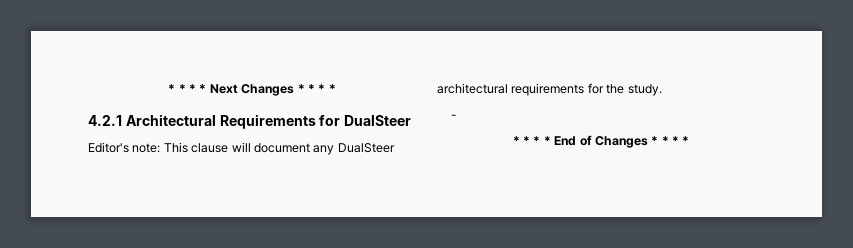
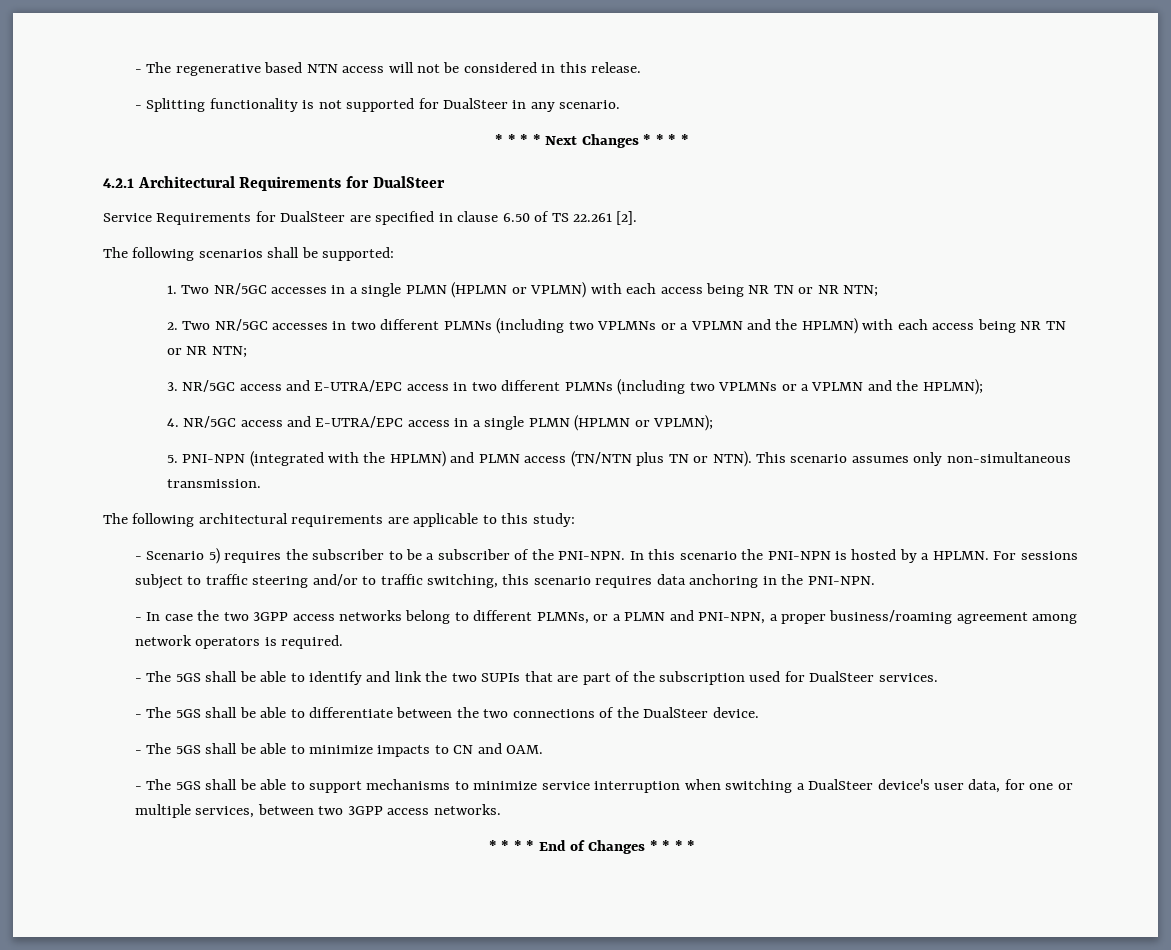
+ - The regenerative based NTN access will not be considered in this release.
+ - Splitting functionality is not supported for DualSteer in any scenario.
- Editor's note: This clause will document any DualSteer architectural requirements for the study.
- -
+ Service Requirements for DualSteer are specified in clause 6.50 of TS 22.261 [2].
+ The following scenarios shall be supported:
+ 1. Two NR/5GC accesses in a single PLMN (HPLMN or VPLMN) with each access being NR TN or NR NTN;
+ 2. Two NR/5GC accesses in two different PLMNs (including two VPLMNs or a VPLMN and the HPLMN) with each access being NR TN or NR NTN;
+ 3. NR/5GC access and E-UTRA/EPC access in two different PLMNs (including two VPLMNs or a VPLMN and the HPLMN);
+ 4. NR/5GC access and E-UTRA/EPC access in a single PLMN (HPLMN or VPLMN);
+ 5. PNI-NPN (integrated with the HPLMN) and PLMN access (TN/NTN plus TN or NTN). This scenario assumes only non-simultaneous transmission.
+ The following architectural requirements are applicable to this study:
+ - Scenario 5) requires the subscriber to be a subscriber of the PNI-NPN. In this scenario the PNI-NPN is hosted by a HPLMN. For sessions subject to traffic steering and/or to traffic switching, this scenario requires data anchoring in the PNI-NPN.
+ - In case the two 3GPP access networks belong to different PLMNs, or a PLMN and PNI-NPN, a proper business/roaming agreement among network operators is required.
+ - The 5GS shall be able to identify and link the two SUPIs that are part of the subscription used for DualSteer services.
+ - The 5GS shall be able to differentiate between the two connections of the DualSteer device.
+ - The 5GS shall be able to minimize impacts to CN and OAM.
+ - The 5GS shall be able to support mechanisms to minimize service interruption when switching a DualSteer device's user data, for one or multiple services, between two 3GPP access networks.

